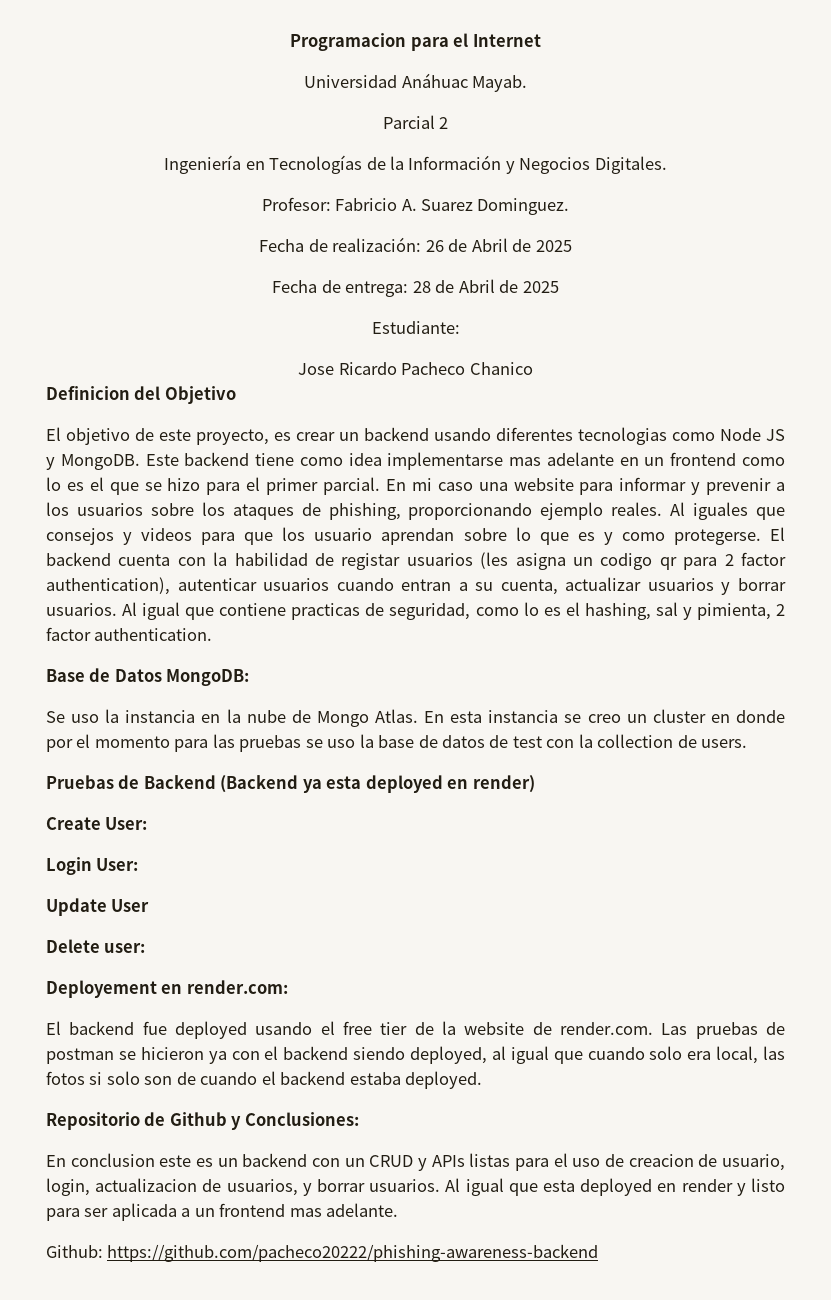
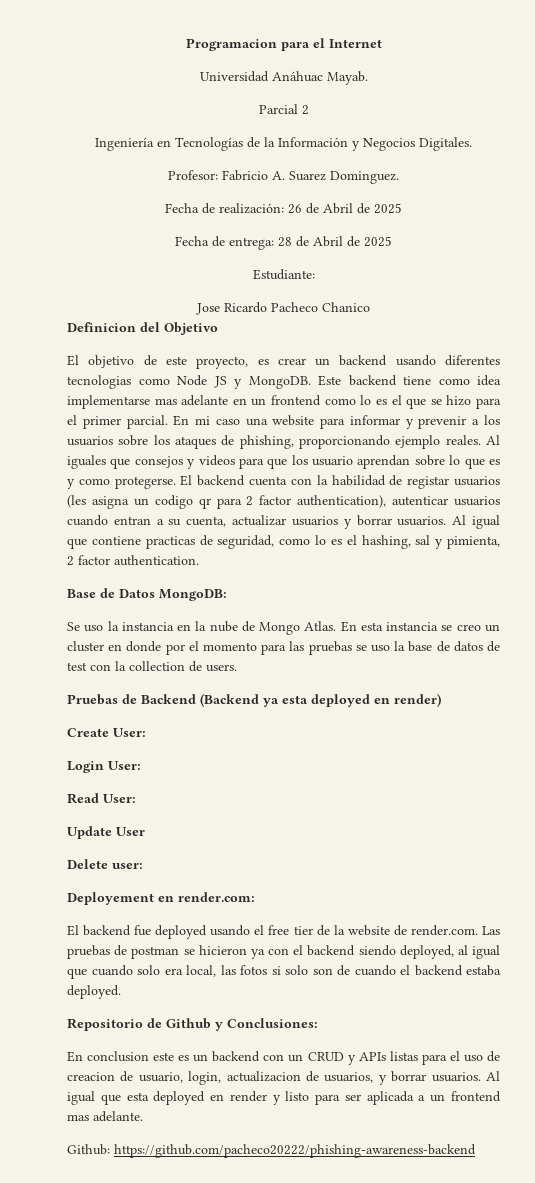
+ Read User:

